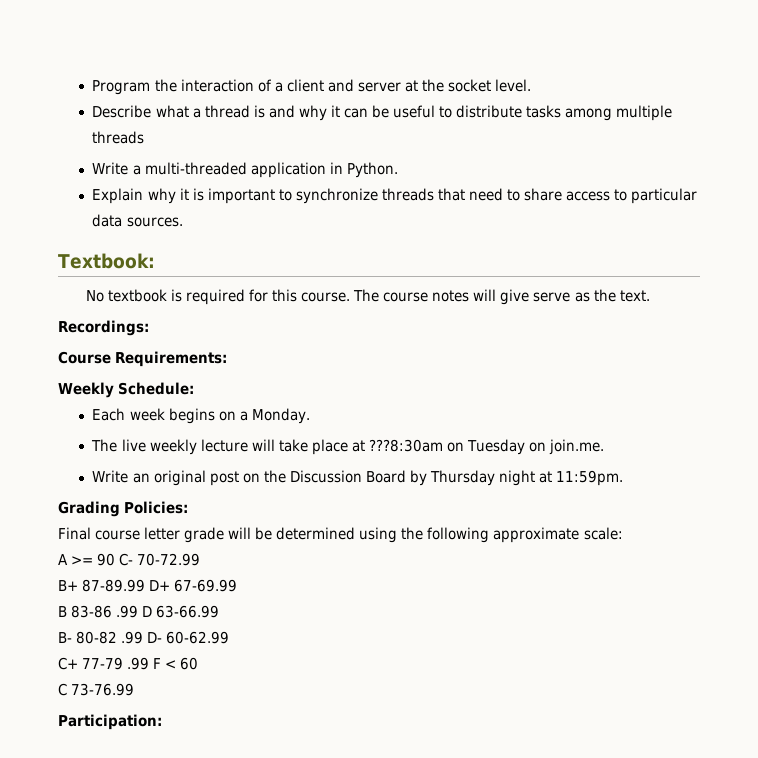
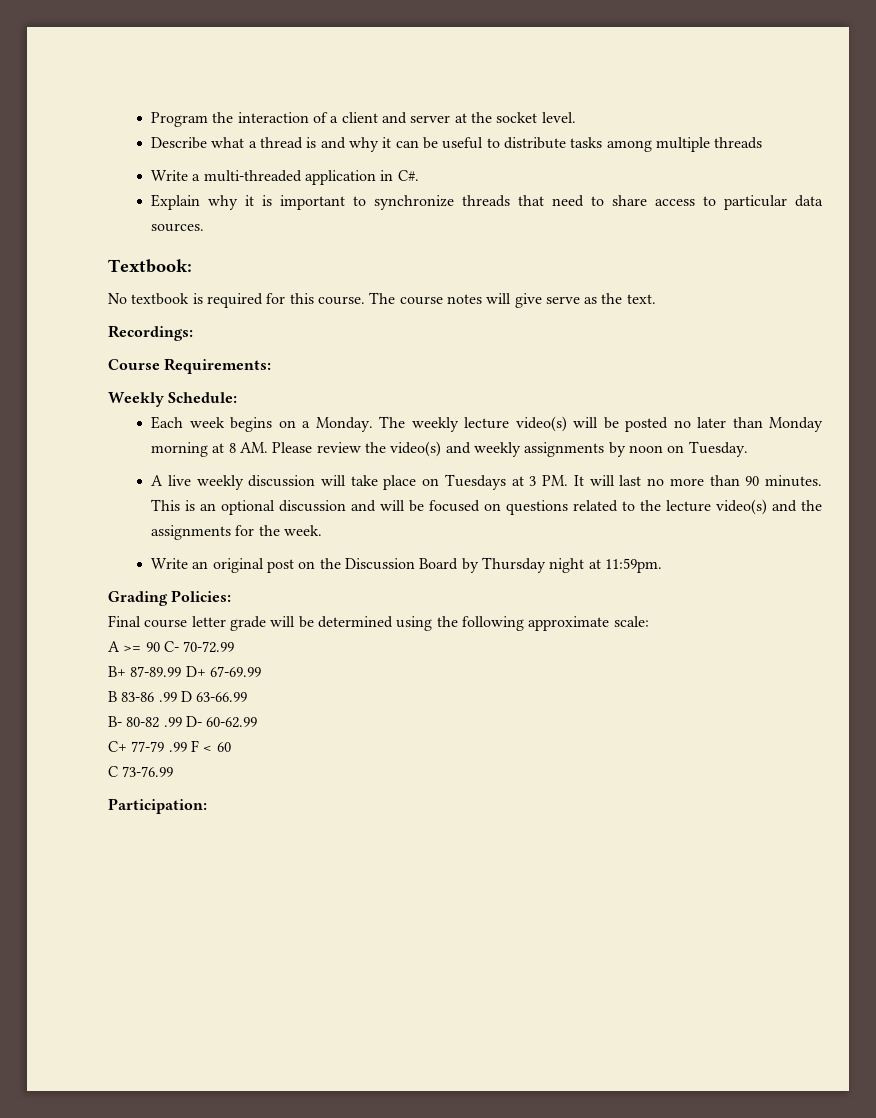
- Write a multi-threaded application in Python.
+ Write a multi-threaded application in C#.
- Each week begins on a Monday.
- The live weekly lecture will take place at ???8:30am on Tuesday on join.me.
+ Each week begins on a Monday. The weekly lecture video(s) will be posted no later than Monday morning at 8 AM. Please review the video(s) and weekly assignments by noon on Tuesday.
+ A live weekly discussion will take place on Tuesdays at 3 PM. It will last no more than 90 minutes. This is an optional discussion and will be focused on questions related to the lecture video(s) and the assignments for the week.

